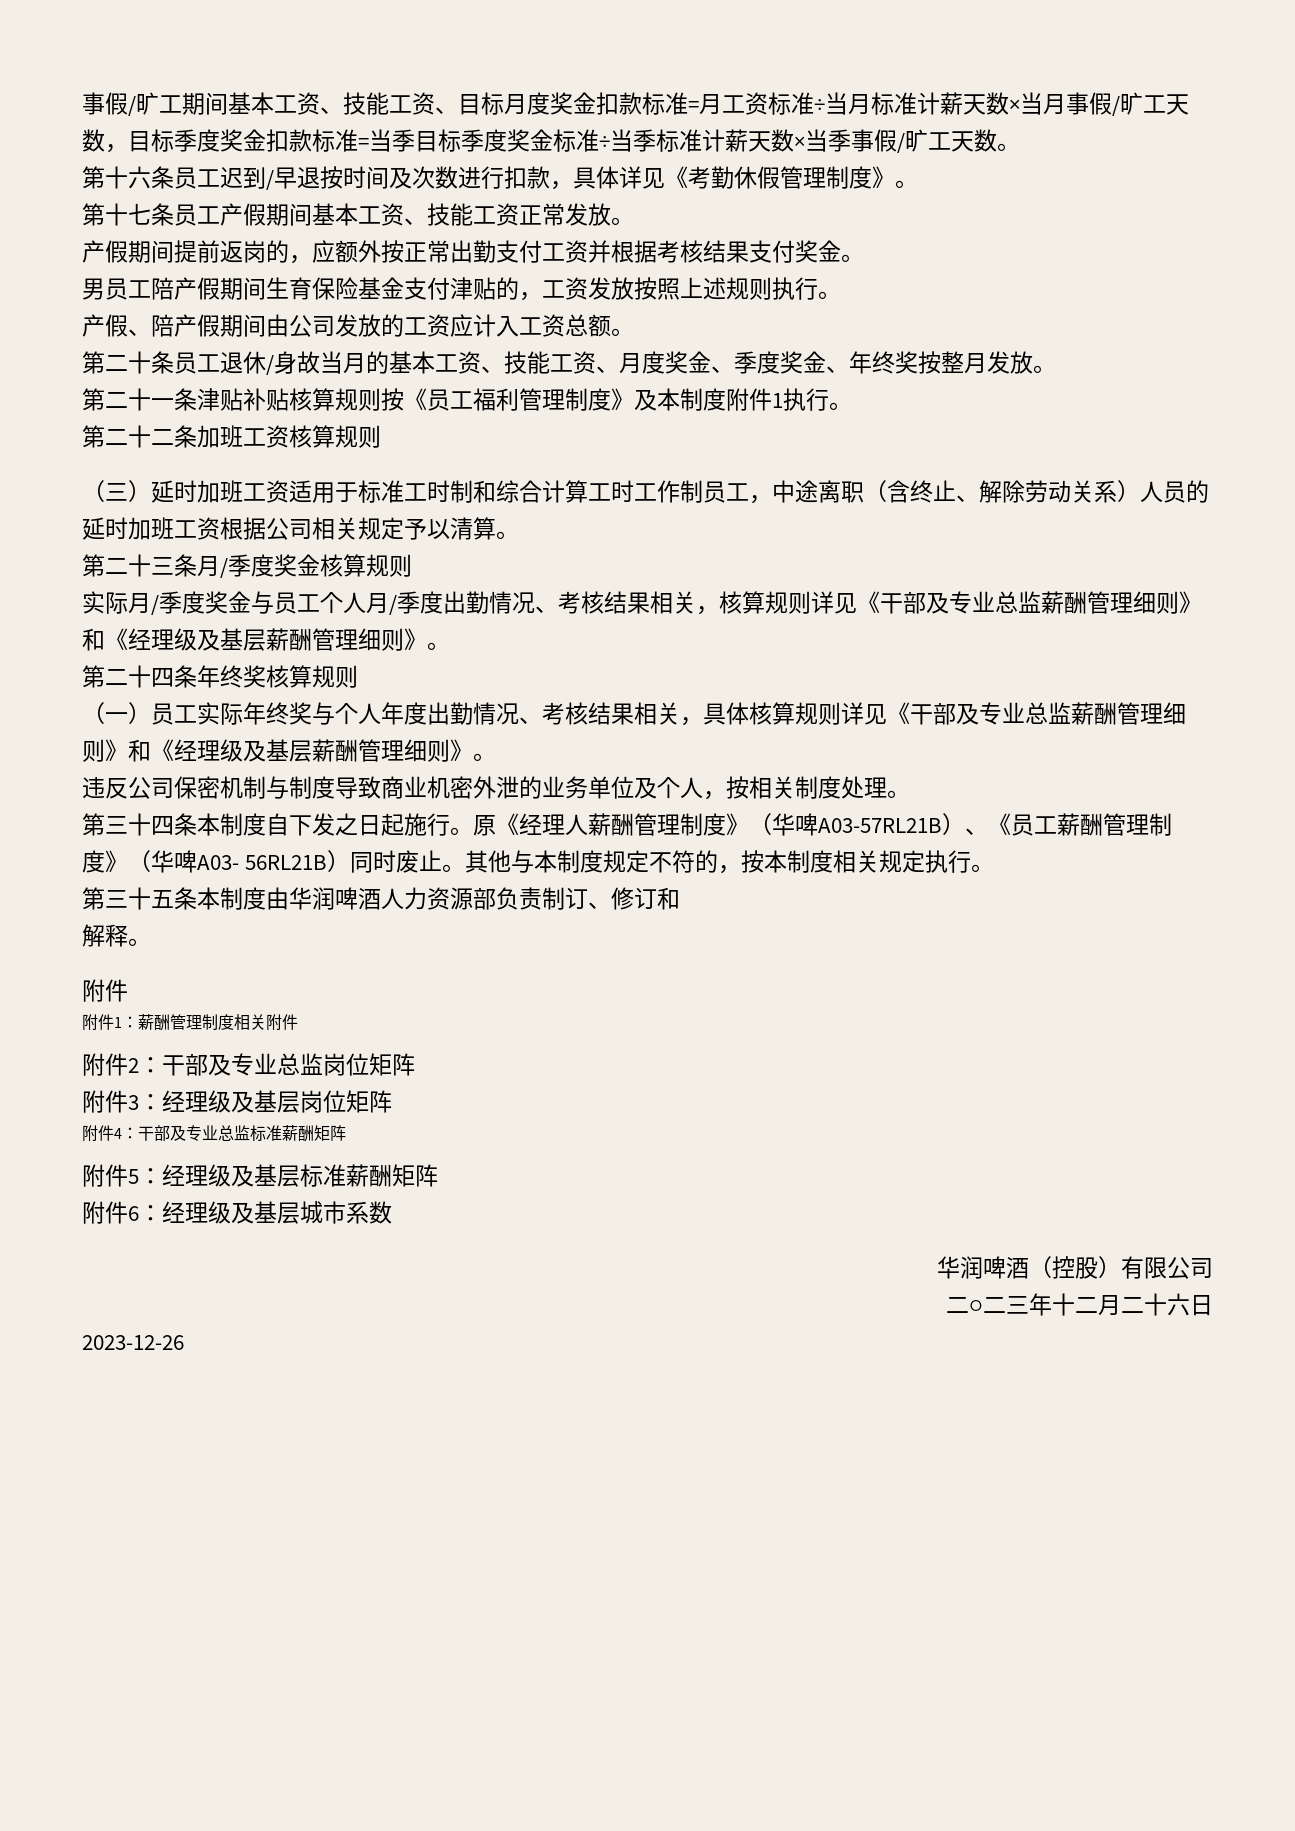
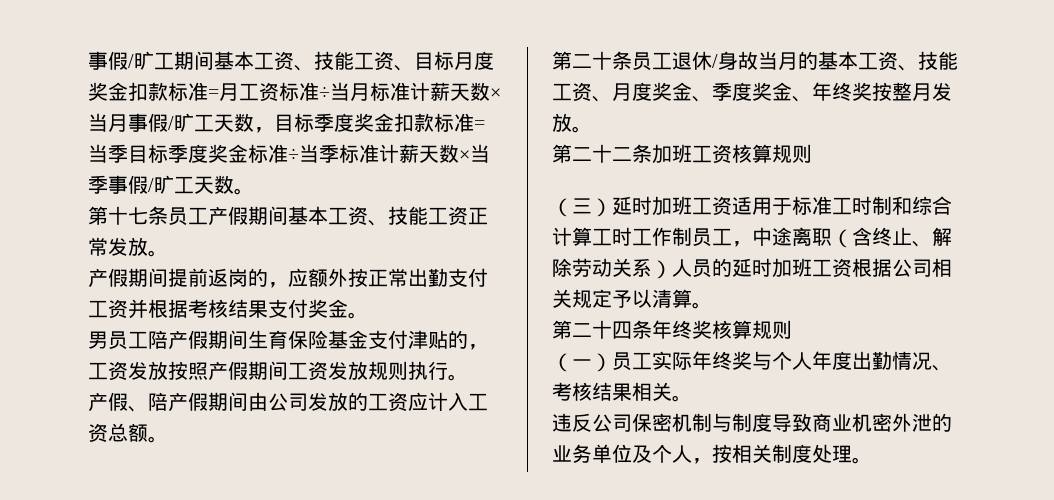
- 第十六条员工迟到/早退按时间及次数进行扣款，具体详见《考勤休假管理制度》。
- 男员工陪产假期间生育保险基金支付津贴的，工资发放按照上述规则执行。
+ 男员工陪产假期间生育保险基金支付津贴的，工资发放按照产假期间工资发放规则执行。
- 第二十一条津贴补贴核算规则按《员工福利管理制度》及本制度附件1执行。
- 第二十三条月/季度奖金核算规则
- 实际月/季度奖金与员工个人月/季度出勤情况、考核结果相关，核算规则详见《干部及专业总监薪酬管理细则》和《经理级及基层薪酬管理细则》。
- （一）员工实际年终奖与个人年度出勤情况、考核结果相关，具体核算规则详见《干部及专业总监薪酬管理细则》和《经理级及基层薪酬管理细则》。
+ （一）员工实际年终奖与个人年度出勤情况、考核结果相关。
- 第三十四条本制度自下发之日起施行。原《经理人薪酬管理制度》（华啤A03-57RL21B）、《员工薪酬管理制度》（华啤A03- 56RL21B）同时废止。其他与本制度规定不符的，按本制度相关规定执行。
- 第三十五条本制度由华润啤酒人力资源部负责制订、修订和
- 解释。
- 附件
- 附件1：薪酬管理制度相关附件
- 附件2：干部及专业总监岗位矩阵
- 附件3：经理级及基层岗位矩阵
- 附件4：干部及专业总监标准薪酬矩阵
- 附件5：经理级及基层标准薪酬矩阵
- 附件6：经理级及基层城市系数
- 华润啤酒（控股）有限公司
- 二○二三年十二月二十六日
- 2023-12-26

